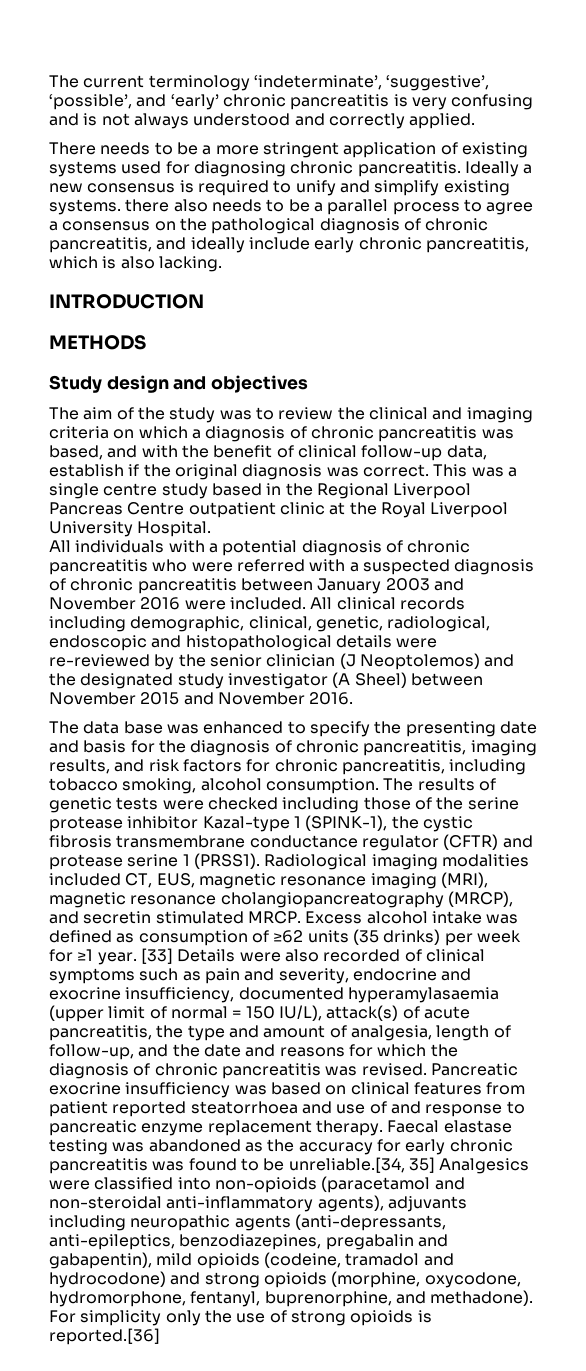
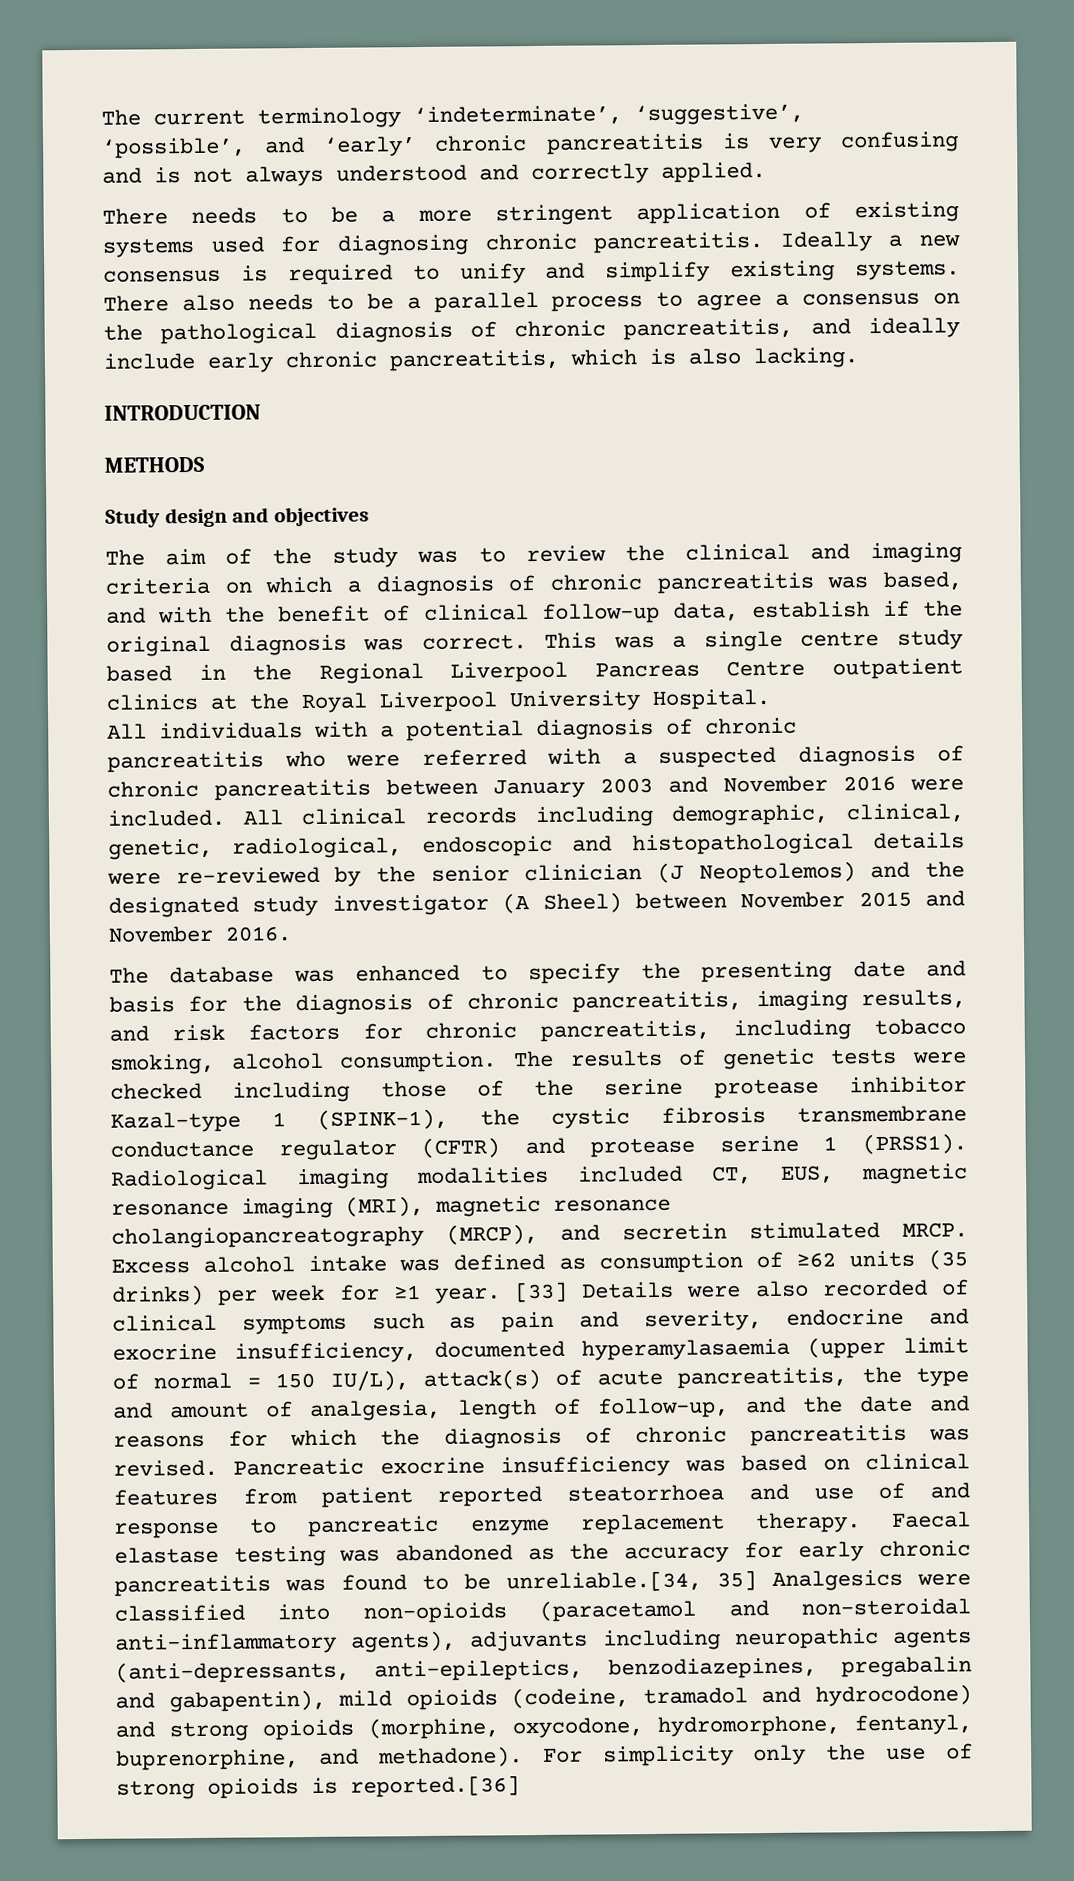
- Ideally a new consensus is required to unify and simplify existing systems. there also needs to be a parallel process to agree a consensus on the pathological diagnosis of chronic pancreatitis, and ideally include early chronic pancreatitis, which is also lacking.
+ Ideally a new consensus is required to unify and simplify existing systems. There also needs to be a parallel process to agree a consensus on the pathological diagnosis of chronic pancreatitis, and ideally include early chronic pancreatitis, which is also lacking.
- This was a single centre study based in the Regional Liverpool Pancreas Centre outpatient clinic at the Royal Liverpool University Hospital.
+ This was a single centre study based in the Regional Liverpool Pancreas Centre outpatient clinics at the Royal Liverpool University Hospital.
- The data base was enhanced to specify the presenting date and basis for the diagnosis of chronic pancreatitis, imaging results, and risk factors for chronic pancreatitis, including tobacco smoking, alcohol consumption.
+ The database was enhanced to specify the presenting date and basis for the diagnosis of chronic pancreatitis, imaging results, and risk factors for chronic pancreatitis, including tobacco smoking, alcohol consumption.

